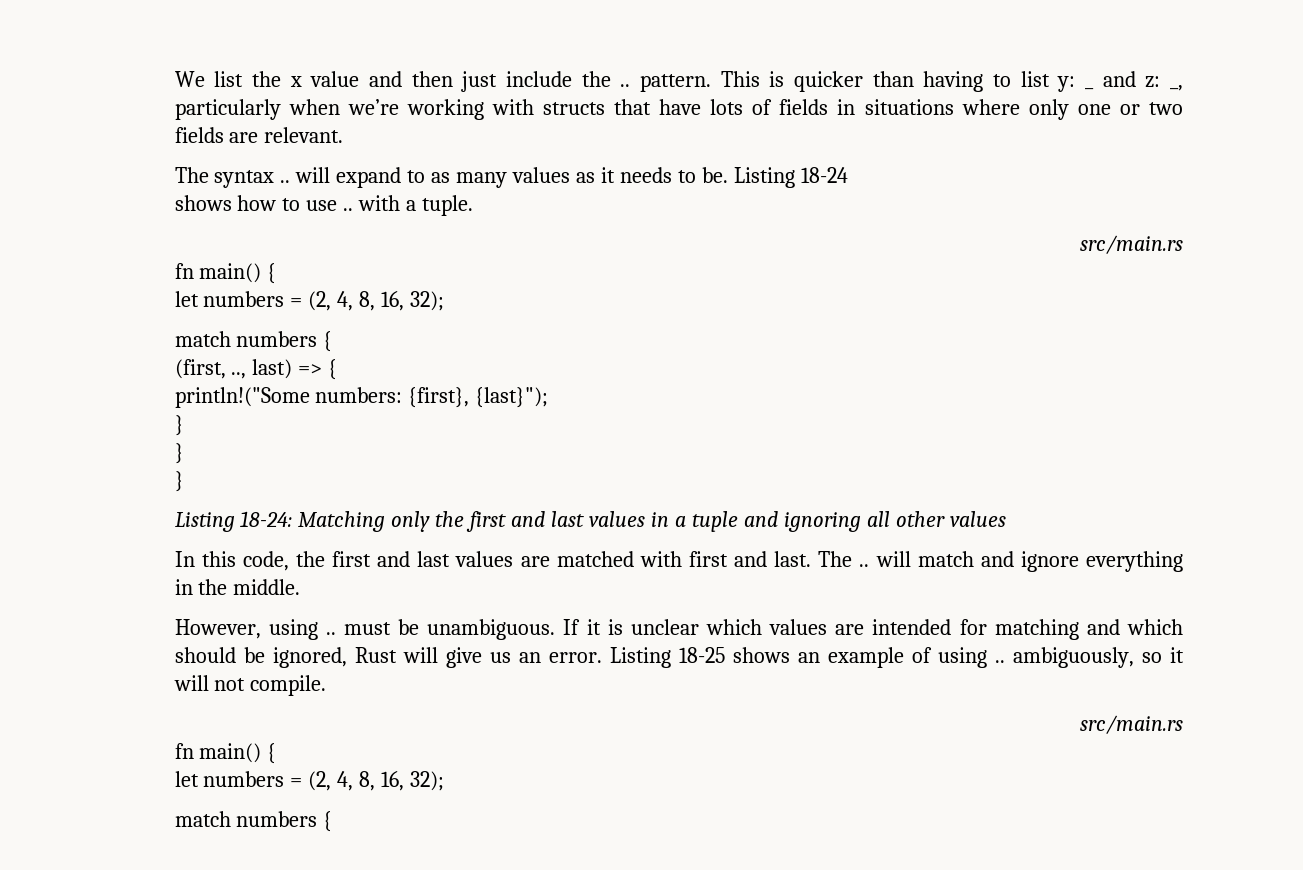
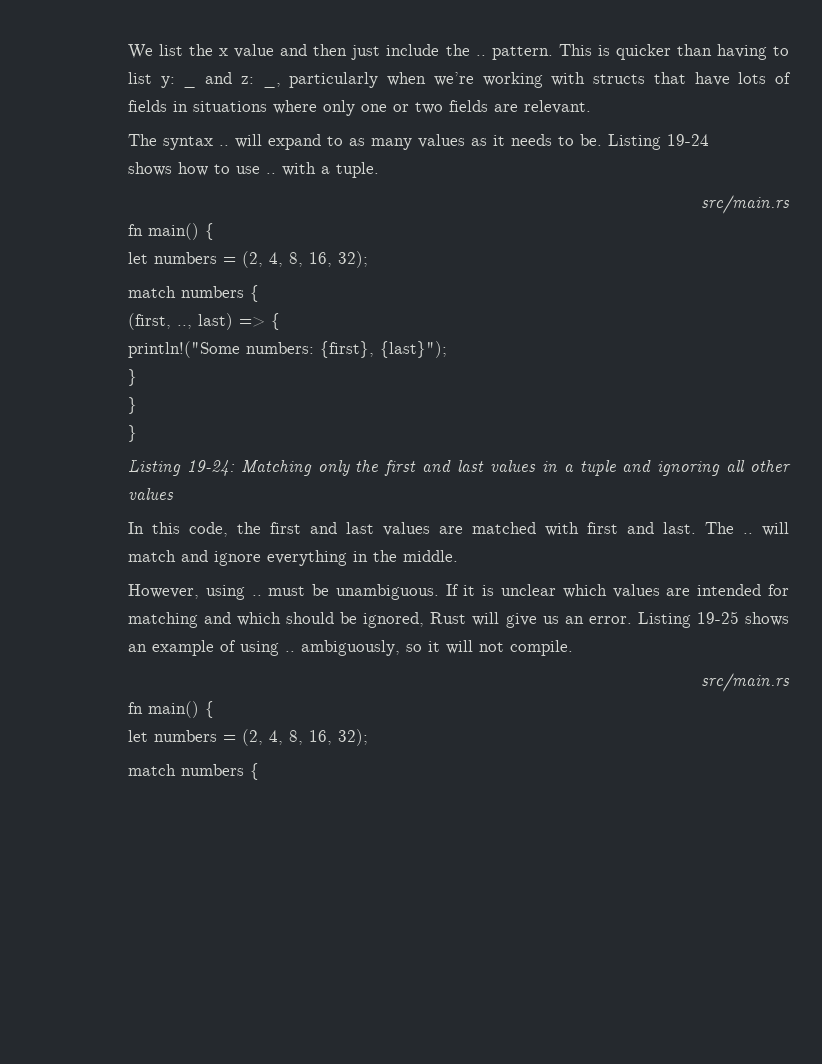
- Listing 18-24
+ Listing 19-24
- Listing 18-24: Matching only the first and last values in a tuple and ignoring all other values
+ Listing 19-24: Matching only the first and last values in a tuple and ignoring all other values
- Listing 18-25 shows an example of using .. ambiguously, so it will not compile.
+ Listing 19-25 shows an example of using .. ambiguously, so it will not compile.

